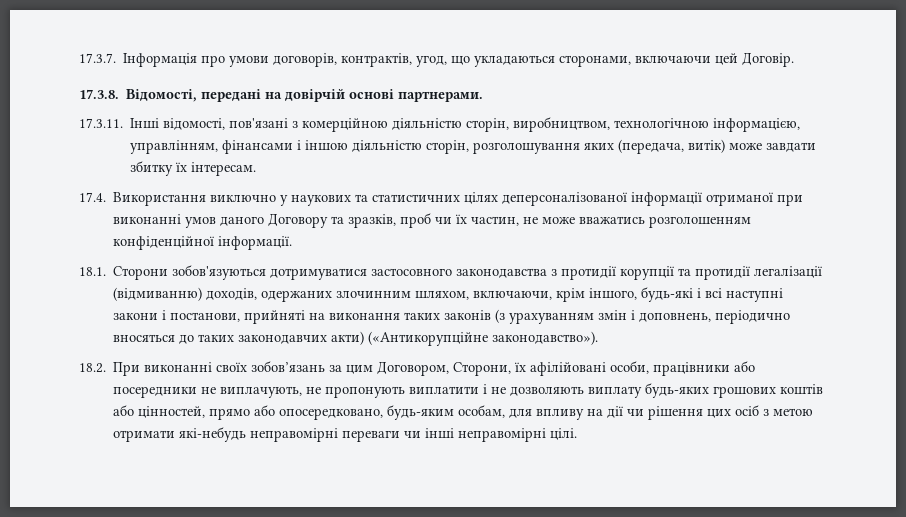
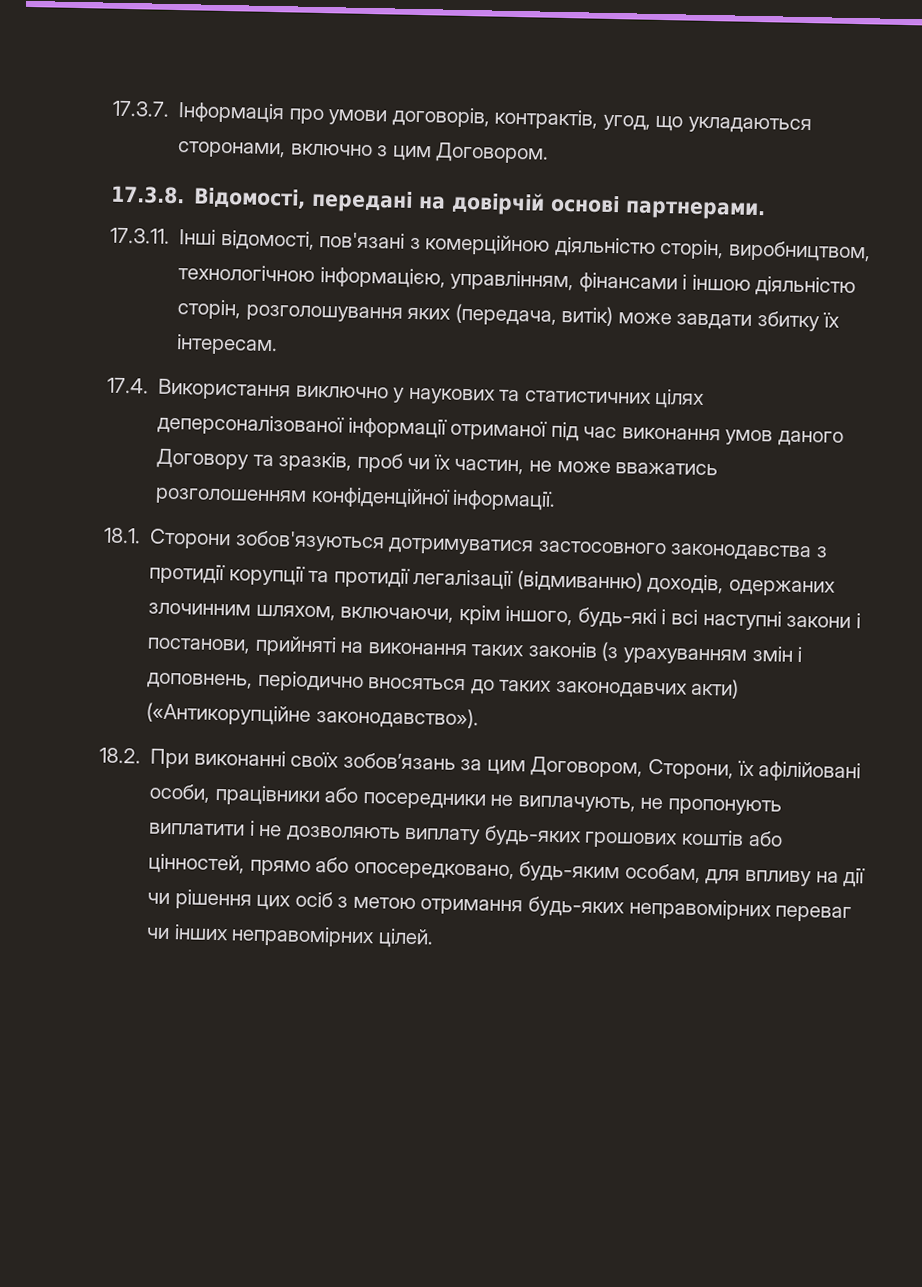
- 17.3.7. Інформація про умови договорів, контрактів, угод, що укладаються сторонами, включаючи цей Договір.
+ 17.3.7. Інформація про умови договорів, контрактів, угод, що укладаються сторонами, включно з цим Договором.
- 17.4. Використання виключно у наукових та статистичних цілях деперсоналізованої інформації отриманої при виконанні умов даного Договору та зразків, проб чи їх частин, не може вважатись розголошенням конфіденційної інформації.
+ 17.4. Використання виключно у наукових та статистичних цілях деперсоналізованої інформації отриманої під час виконання умов даного Договору та зразків, проб чи їх частин, не може вважатись розголошенням конфіденційної інформації.
- 18.2. При виконанні своїх зобов’язань за цим Договором, Сторони, їх афілійовані особи, працівники або посередники не виплачують, не пропонують виплатити і не дозволяють виплату будь-яких грошових коштів або цінностей, прямо або опосередковано, будь-яким особам, для впливу на дії чи рішення цих осіб з метою отримати які-небудь неправомірні переваги чи інші неправомірні цілі.
+ 18.2. При виконанні своїх зобов’язань за цим Договором, Сторони, їх афілійовані особи, працівники або посередники не виплачують, не пропонують виплатити і не дозволяють виплату будь-яких грошових коштів або цінностей, прямо або опосередковано, будь-яким особам, для впливу на дії чи рішення цих осіб з метою отримання будь-яких неправомірних переваг чи інших неправомірних цілей.

